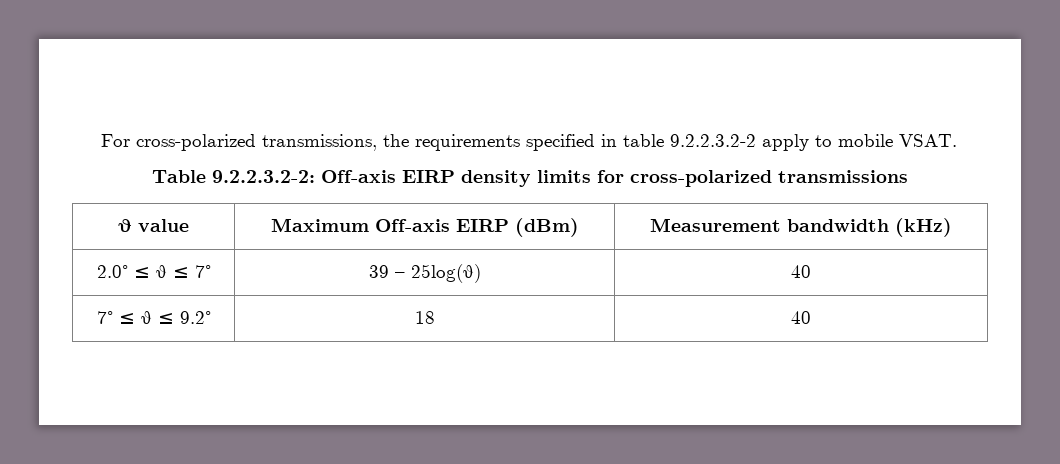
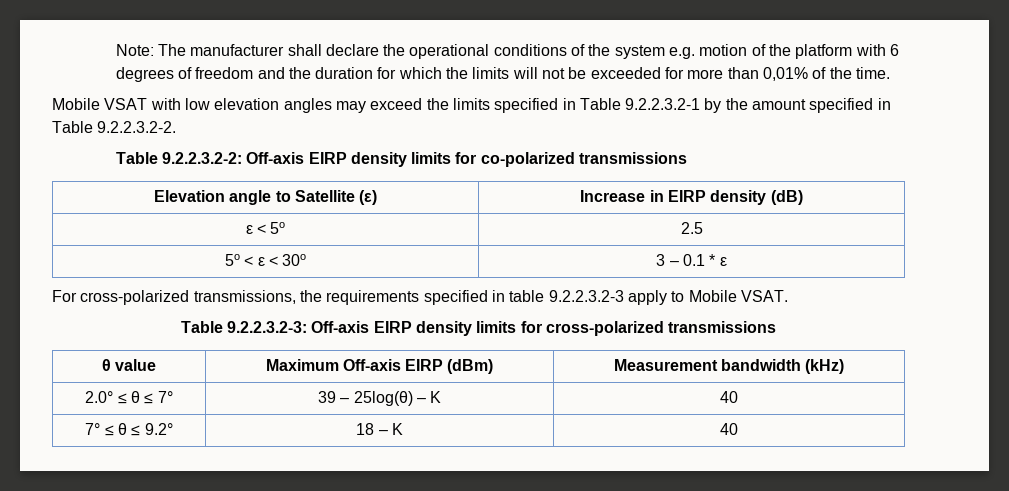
+ Note: The manufacturer shall declare the operational conditions of the system e.g. motion of the platform with 6 degrees of freedom and the duration for which the limits will not be exceeded for more than 0,01% of the time.
+ Mobile VSAT with low elevation angles may exceed the limits specified in Table 9.2.2.3.2-1 by the amount specified in Table 9.2.2.3.2-2.
+ Table 9.2.2.3.2-2: Off-axis EIRP density limits for co-polarized transmissions
+ Elevation angle to Satellite (ε) | Increase in EIRP density (dB)
+ ε < 5o | 2.5
+ 5o < ε < 30o | 3 – 0.1 * ε
- For cross-polarized transmissions, the requirements specified in table 9.2.2.3.2-2 apply to mobile VSAT.
+ For cross-polarized transmissions, the requirements specified in table 9.2.2.3.2-3 apply to Mobile VSAT.
- Table 9.2.2.3.2-2: Off-axis EIRP density limits for cross-polarized transmissions
+ Table 9.2.2.3.2-3: Off-axis EIRP density limits for cross-polarized transmissions
- 2.0° ≤ θ ≤ 7° | 39 – 25log(θ) | 40
+ 2.0° ≤ θ ≤ 7° | 39 – 25log(θ) – K | 40
- 7° ≤ θ ≤ 9.2° | 18 | 40
+ 7° ≤ θ ≤ 9.2° | 18 – K | 40

